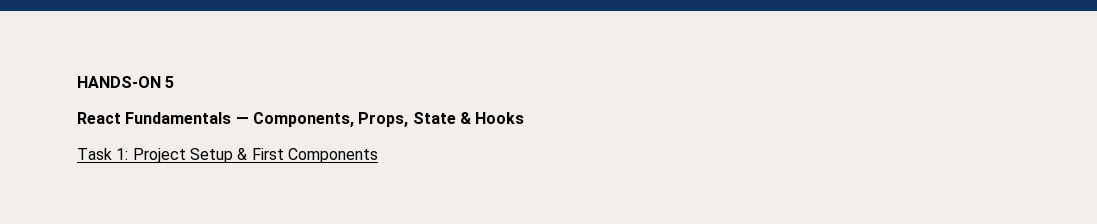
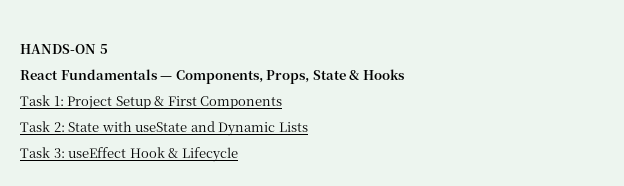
+ Task 2: State with useState and Dynamic Lists
+ Task 3: useEffect Hook & Lifecycle

